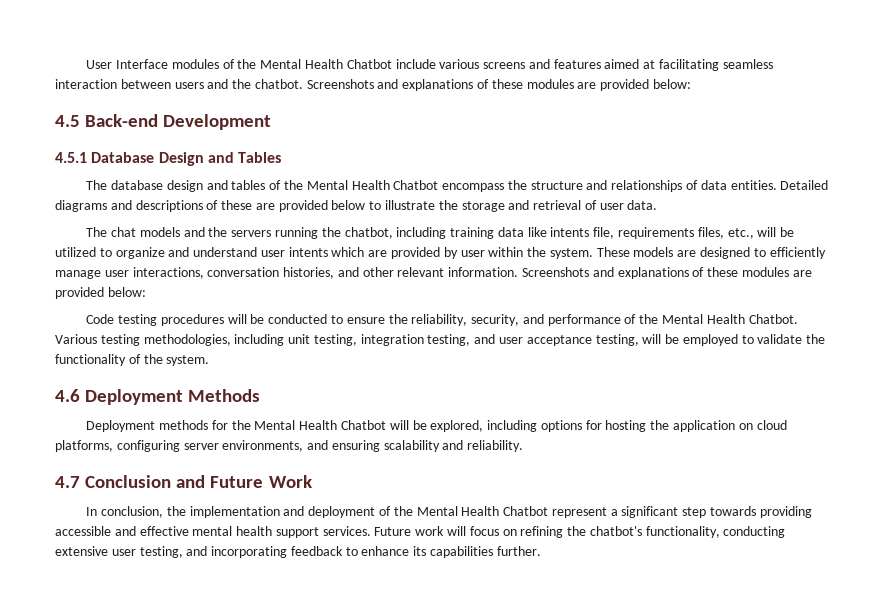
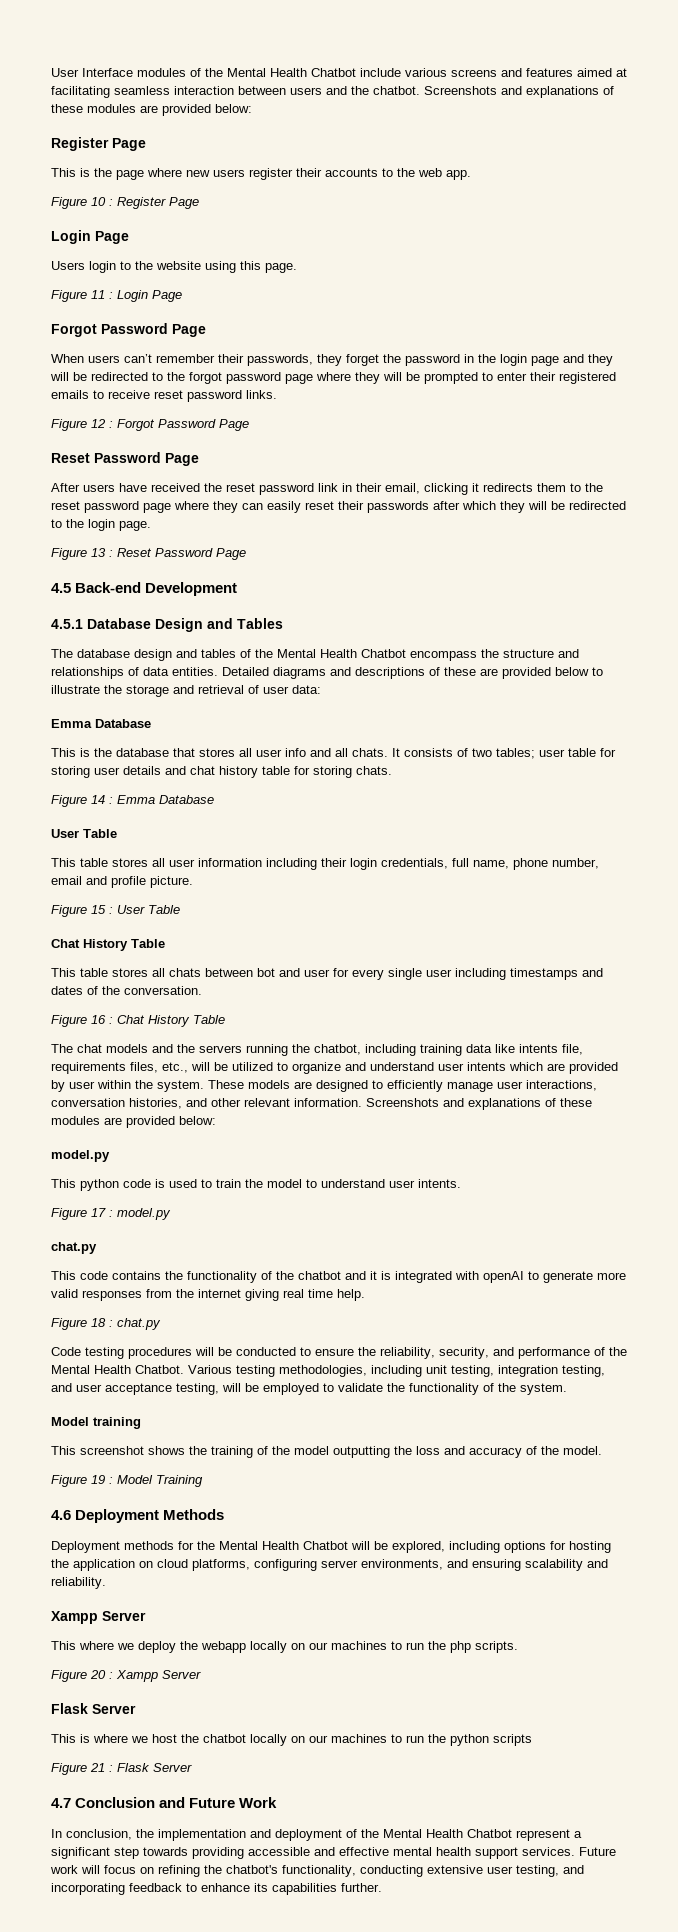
  User Interface modules of the Mental Health Chatbot include various screens and features aimed at facilitating seamless interaction between users and the chatbot. Screenshots and explanations of these modules are provided below:
+ Register Page
+ This is the page where new users register their accounts to the web app.
+ Figure 10 : Register Page
+ Login Page
+ Users login to the website using this page.
+ Figure 11 : Login Page
+ Forgot Password Page
+ When users can’t remember their passwords, they forget the password in the login page and they will be redirected to the forgot password page where they will be prompted to enter their registered emails to receive reset password links.
+ Figure 12 : Forgot Password Page
+ Reset Password Page
+ After users have received the reset password link in their email, clicking it redirects them to the reset password page where they can easily reset their passwords after which they will be redirected to the login page.
+ Figure 13 : Reset Password Page
- Detailed diagrams and descriptions of these are provided below to illustrate the storage and retrieval of user data.
+ Detailed diagrams and descriptions of these are provided below to illustrate the storage and retrieval of user data:
+ Emma Database
+ This is the database that stores all user info and all chats. It consists of two tables; user table for storing user details and chat history table for storing chats.
+ Figure 14 : Emma Database
+ User Table
+ This table stores all user information including their login credentials, full name, phone number, email and profile picture.
+ Figure 15 : User Table
+ Chat History Table
+ This table stores all chats between bot and user for every single user including timestamps and dates of the conversation.
+ Figure 16 : Chat History Table
  These models are designed to efficiently manage user interactions, conversation histories, and other relevant information. Screenshots and explanations of these modules are provided below:
+ model.py
+ This python code is used to train the model to understand user intents.
+ Figure 17 : model.py
+ chat.py
+ This code contains the functionality of the chatbot and it is integrated with openAI to generate more valid responses from the internet giving real time help.
+ Figure 18 : chat.py
+ Model training
+ This screenshot shows the training of the model outputting the loss and accuracy of the model.
+ Figure 19 : Model Training
  Deployment methods for the Mental Health Chatbot will be explored, including options for hosting the application on cloud platforms, configuring server environments, and ensuring scalability and reliability.
+ Xampp Server
+ This where we deploy the webapp locally on our machines to run the php scripts.
+ Figure 20 : Xampp Server
+ Flask Server
+ This is where we host the chatbot locally on our machines to run the python scripts
+ Figure 21 : Flask Server

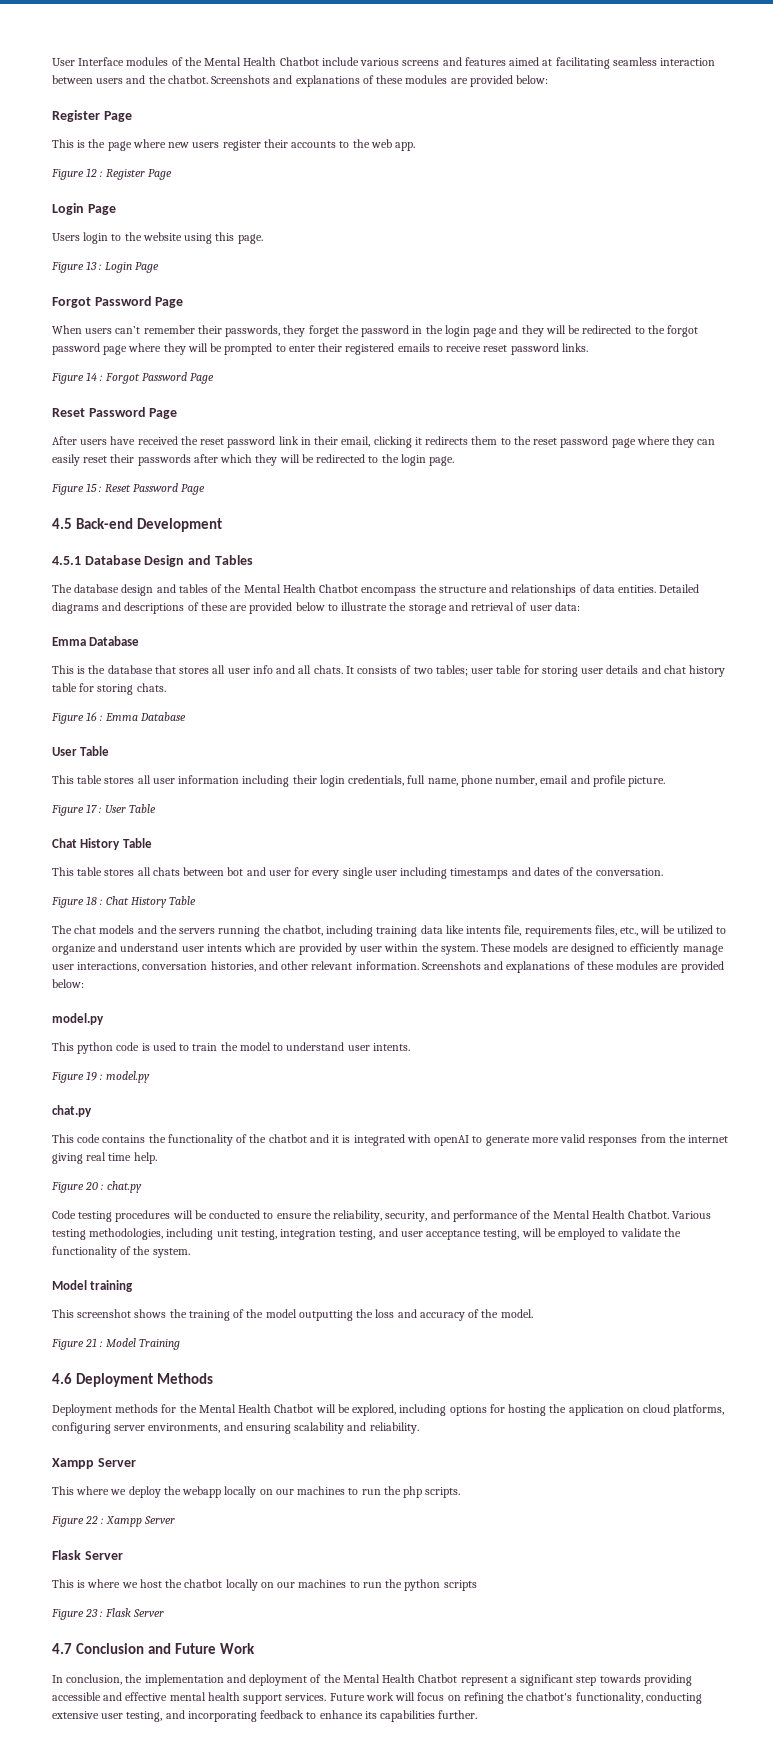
- Figure 10 : Register Page
+ Figure 12 : Register Page
- Figure 11 : Login Page
+ Figure 13 : Login Page
- Figure 12 : Forgot Password Page
+ Figure 14 : Forgot Password Page
- Figure 13 : Reset Password Page
+ Figure 15 : Reset Password Page
- Figure 14 : Emma Database
+ Figure 16 : Emma Database
- Figure 15 : User Table
+ Figure 17 : User Table
- Figure 16 : Chat History Table
+ Figure 18 : Chat History Table
- Figure 17 : model.py
+ Figure 19 : model.py
- Figure 18 : chat.py
+ Figure 20 : chat.py
- Figure 19 : Model Training
+ Figure 21 : Model Training
- Figure 20 : Xampp Server
+ Figure 22 : Xampp Server
- Figure 21 : Flask Server
+ Figure 23 : Flask Server

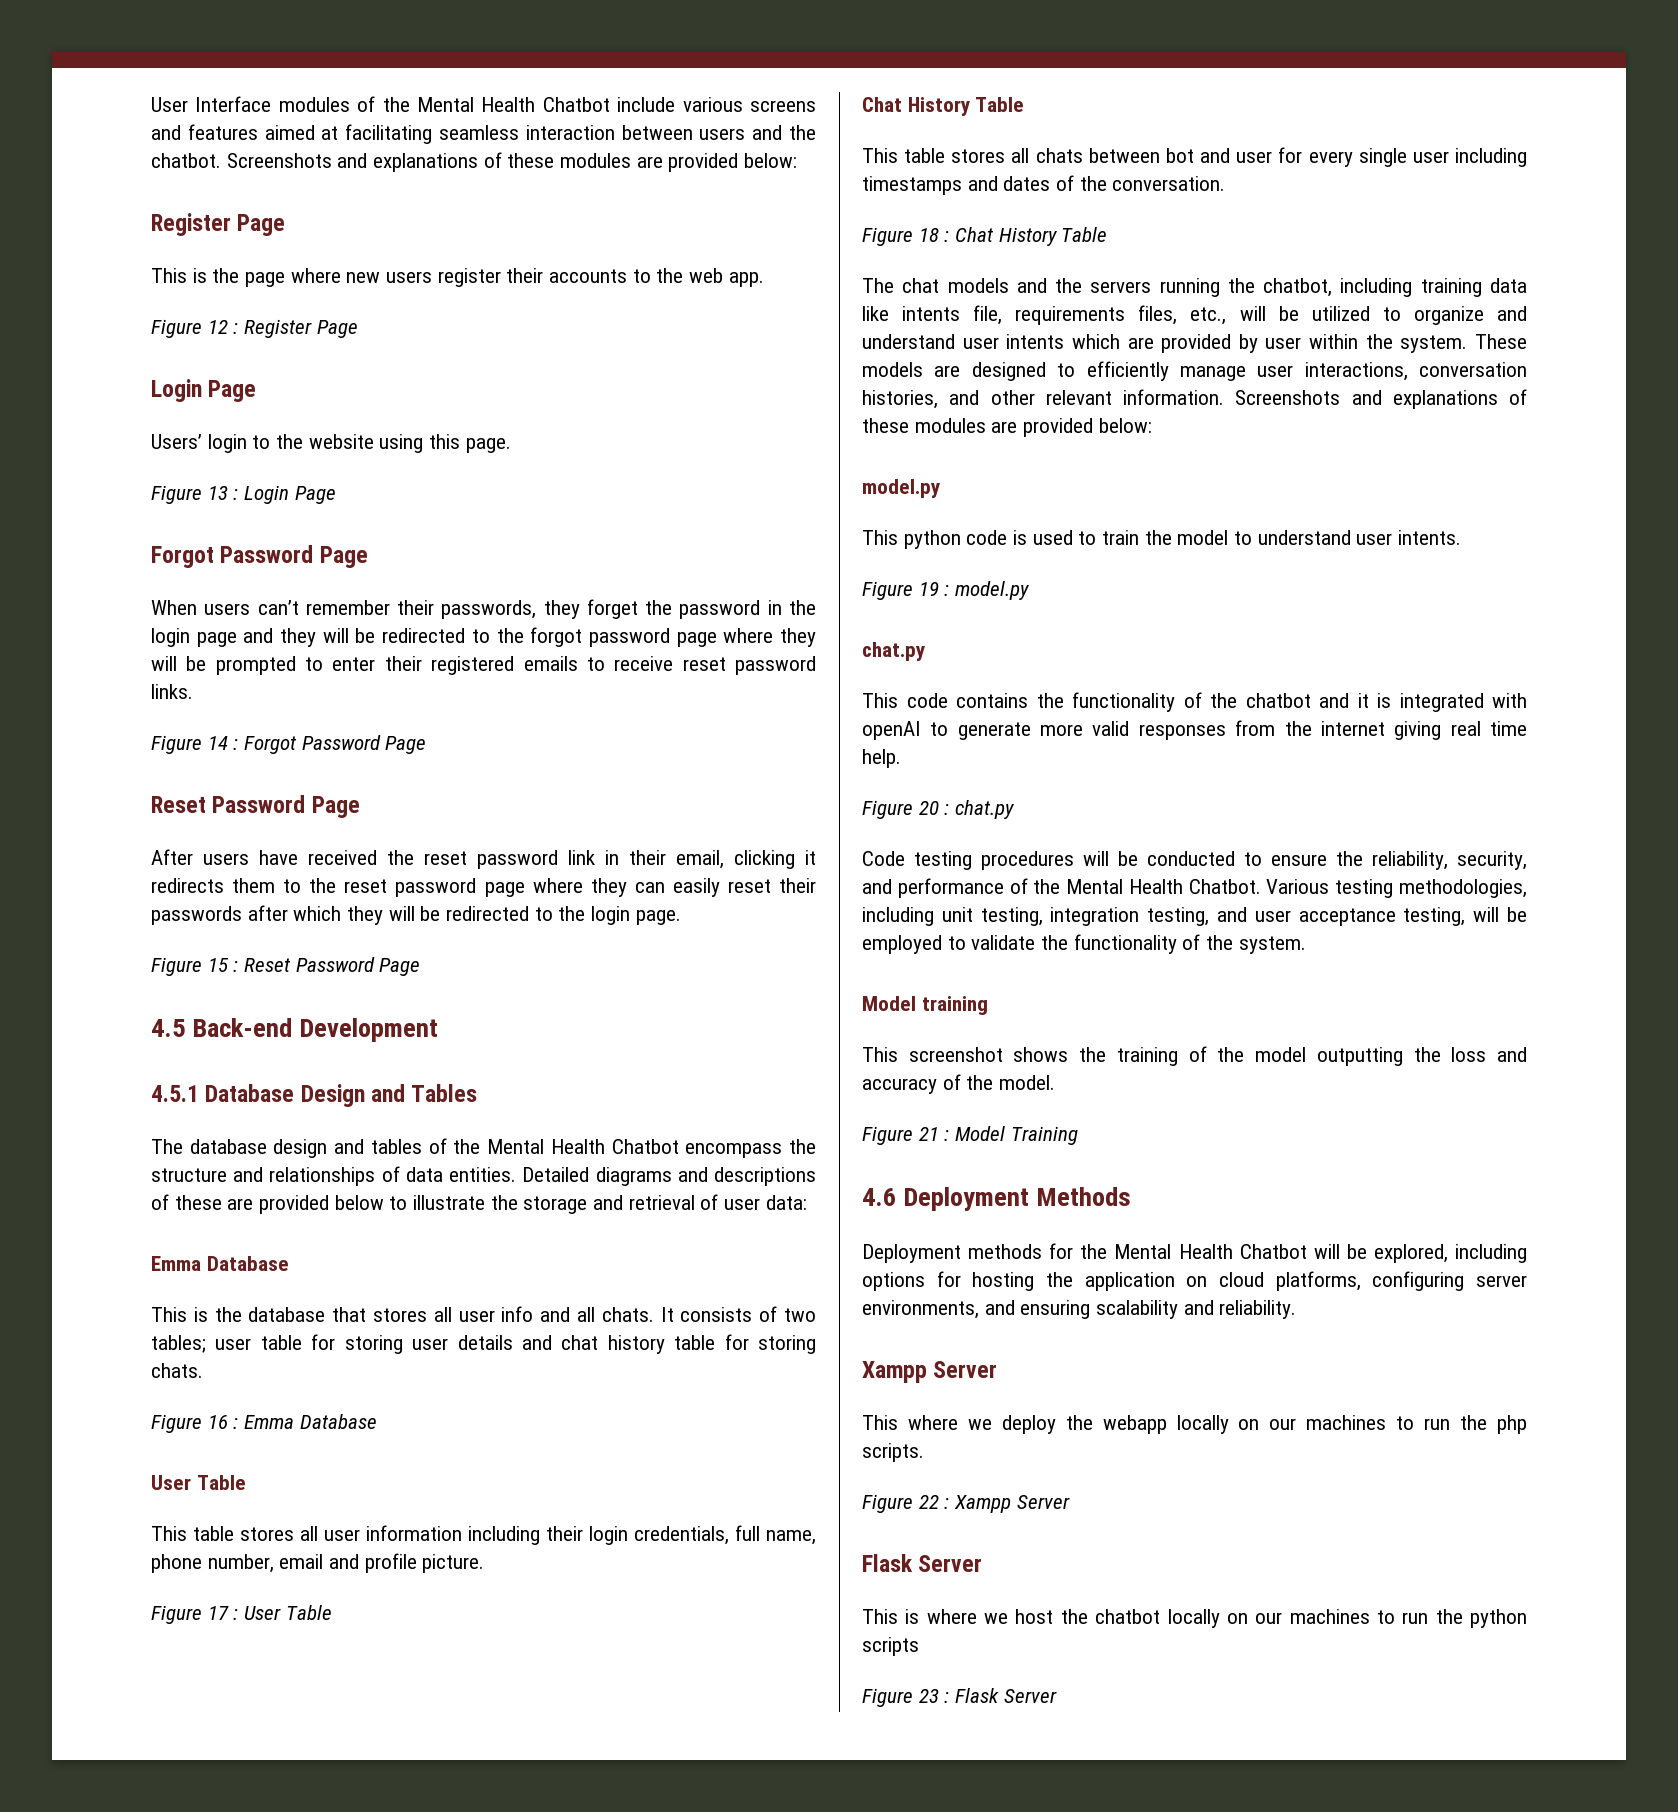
- Users login to the website using this page.
+ Users’ login to the website using this page.
- 4.7 Conclusion and Future Work
- In conclusion, the implementation and deployment of the Mental Health Chatbot represent a significant step towards providing accessible and effective mental health support services. Future work will focus on refining the chatbot's functionality, conducting extensive user testing, and incorporating feedback to enhance its capabilities further.

